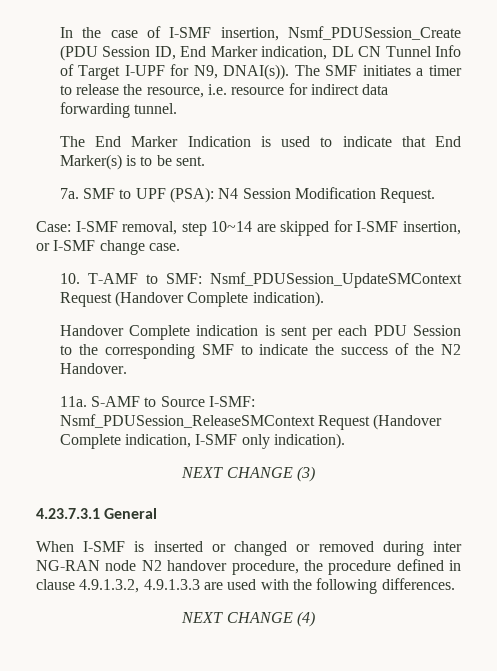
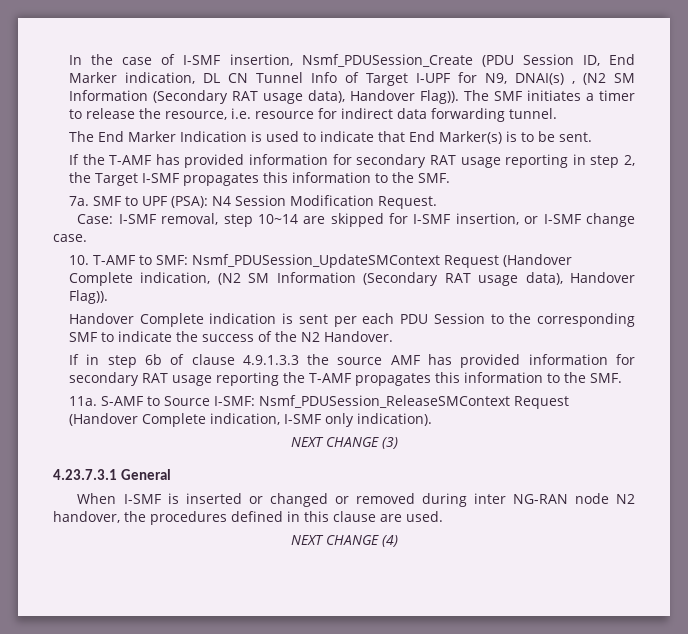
- In the case of I-SMF insertion, Nsmf_PDUSession_Create (PDU Session ID, End Marker indication, DL CN Tunnel Info of Target I-UPF for N9, DNAI(s)).
+ In the case of I-SMF insertion, Nsmf_PDUSession_Create (PDU Session ID, End Marker indication, DL CN Tunnel Info of Target I-UPF for N9, DNAI(s) , (N2 SM Information (Secondary RAT usage data), Handover Flag)).
+ If the T-AMF has provided information for secondary RAT usage reporting in step 2, the Target I-SMF propagates this information to the SMF.
- 10. T-AMF to SMF: Nsmf_PDUSession_UpdateSMContext Request (Handover Complete indication).
+ 10. T-AMF to SMF: Nsmf_PDUSession_UpdateSMContext Request (Handover Complete indication, (N2 SM Information (Secondary RAT usage data), Handover Flag)).
+ If in step 6b of clause 4.9.1.3.3 the source AMF has provided information for secondary RAT usage reporting the T-AMF propagates this information to the SMF.
- When I-SMF is inserted or changed or removed during inter NG-RAN node N2 handover procedure, the procedure defined in clause 4.9.1.3.2, 4.9.1.3.3 are used with the following differences.
+ When I-SMF is inserted or changed or removed during inter NG-RAN node N2 handover, the procedures defined in this clause are used.

